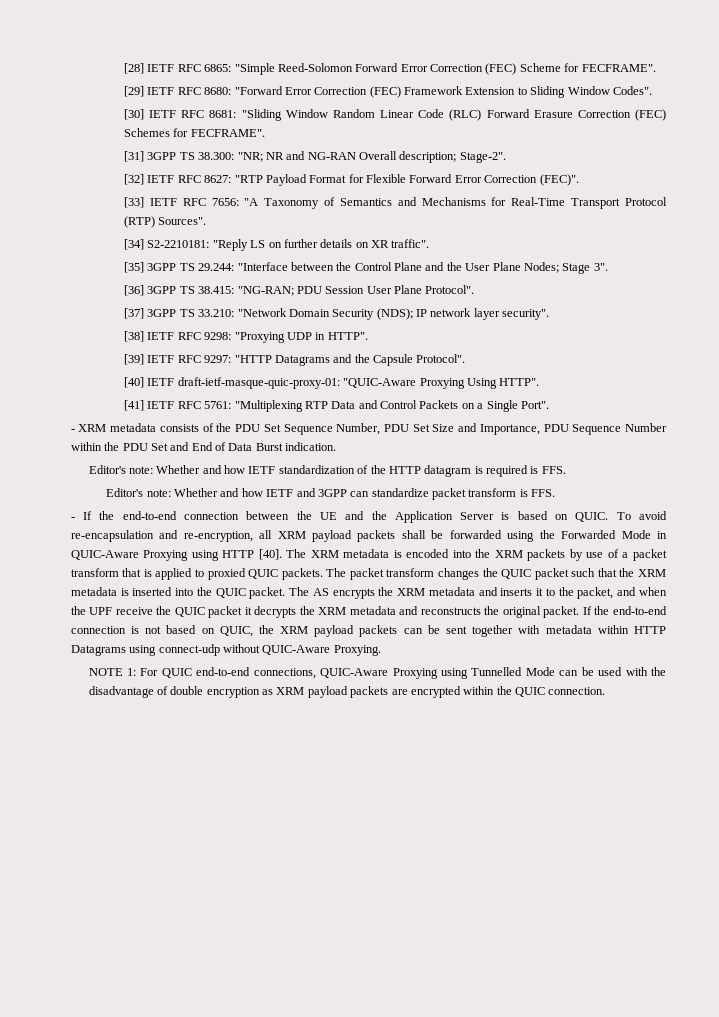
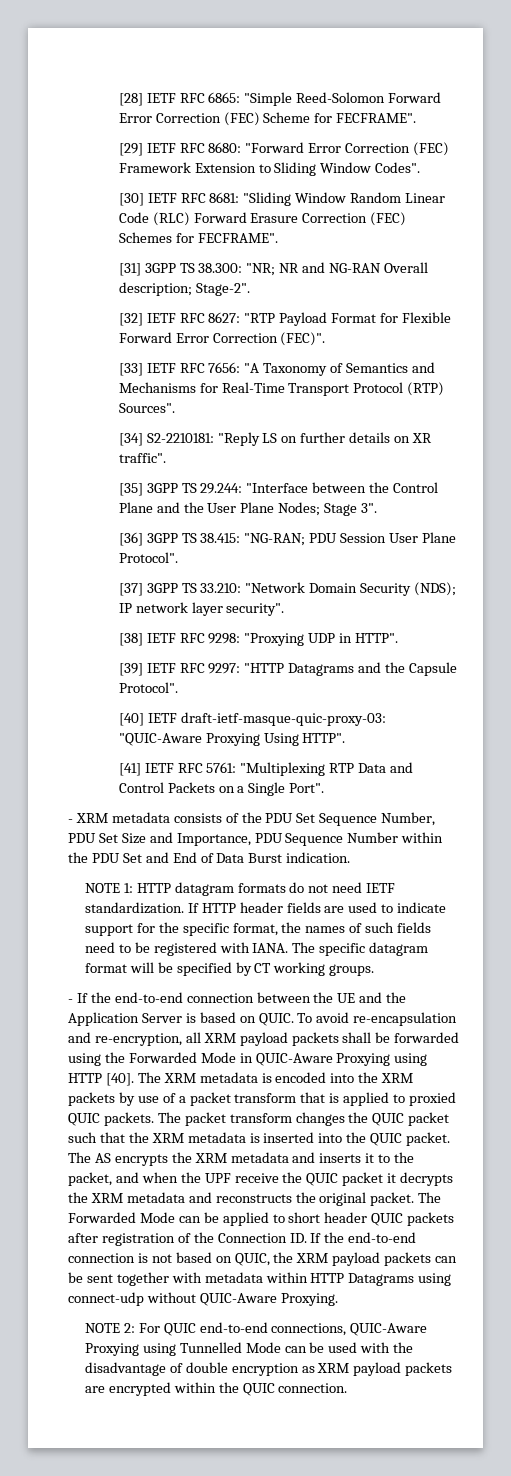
- [40] IETF draft-ietf-masque-quic-proxy-01: "QUIC-Aware Proxying Using HTTP".
+ [40] IETF draft-ietf-masque-quic-proxy-03: "QUIC-Aware Proxying Using HTTP".
- Editor's note: Whether and how IETF standardization of the HTTP datagram is required is FFS.
- Editor's note: Whether and how IETF and 3GPP can standardize packet transform is FFS.
+ NOTE 1: HTTP datagram formats do not need IETF standardization. If HTTP header fields are used to indicate support for the specific format, the names of such fields need to be registered with IANA. The specific datagram format will be specified by CT working groups.
- If the end-to-end connection is not based on QUIC, the XRM payload packets can be sent together with metadata within HTTP Datagrams using connect-udp without QUIC-Aware Proxying.
+ The Forwarded Mode can be applied to short header QUIC packets after registration of the Connection ID. If the end-to-end connection is not based on QUIC, the XRM payload packets can be sent together with metadata within HTTP Datagrams using connect-udp without QUIC-Aware Proxying.
- NOTE 1: For QUIC end-to-end connections, QUIC-Aware Proxying using Tunnelled Mode can be used with the disadvantage of double encryption as XRM payload packets are encrypted within the QUIC connection.
+ NOTE 2: For QUIC end-to-end connections, QUIC-Aware Proxying using Tunnelled Mode can be used with the disadvantage of double encryption as XRM payload packets are encrypted within the QUIC connection.

